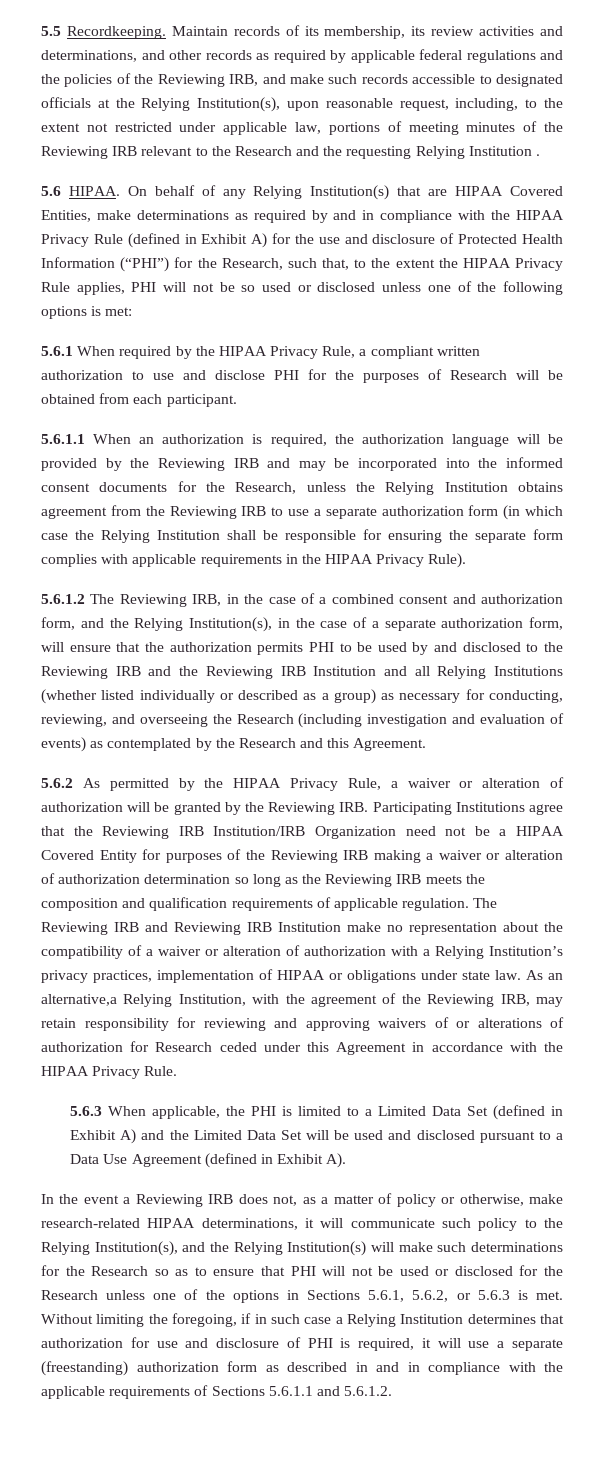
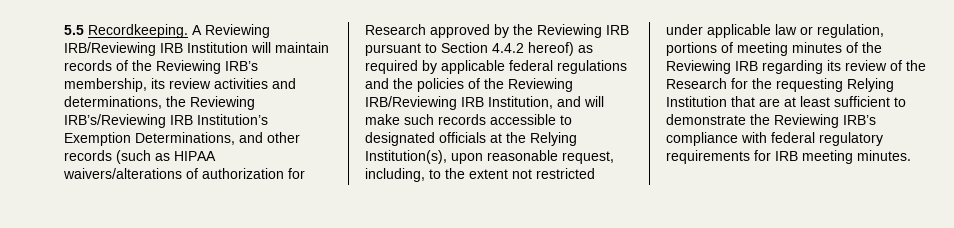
- Maintain records of its membership, its review activities and determinations, and other records as required by applicable federal regulations and the policies of the Reviewing IRB, and make such records accessible to designated officials at the Relying Institution(s), upon reasonable request, including, to the extent not restricted under applicable law, portions of meeting minutes of the Reviewing IRB relevant to the Research and the requesting Relying Institution .
- 5.6 HIPAA. On behalf of any Relying Institution(s) that are HIPAA Covered Entities, make determinations as required by and in compliance with the HIPAA Privacy Rule (defined in Exhibit A) for the use and disclosure of Protected Health Information (“PHI”) for the Research, such that, to the extent the HIPAA Privacy Rule applies, PHI will not be so used or disclosed unless one of the following options is met:
- 5.6.1 When required by the HIPAA Privacy Rule, a compliant written authorization to use and disclose PHI for the purposes of Research will be obtained from each participant.
- 5.6.1.1 When an authorization is required, the authorization language will be provided by the Reviewing IRB and may be incorporated into the informed consent documents for the Research, unless the Relying Institution obtains agreement from the Reviewing IRB to use a separate authorization form (in which case the Relying Institution shall be responsible for ensuring the separate form complies with applicable requirements in the HIPAA Privacy Rule).
- 5.6.1.2 The Reviewing IRB, in the case of a combined consent and authorization form, and the Relying Institution(s), in the case of a separate authorization form, will ensure that the authorization permits PHI to be used by and disclosed to the Reviewing IRB and the Reviewing IRB Institution and all Relying Institutions (whether listed individually or described as a group) as necessary for conducting, reviewing, and overseeing the Research (including investigation and evaluation of events) as contemplated by the Research and this Agreement.
- 5.6.2 As permitted by the HIPAA Privacy Rule, a waiver or alteration of authorization will be granted by the Reviewing IRB. Participating Institutions agree that the Reviewing IRB Institution/IRB Organization need not be a HIPAA Covered Entity for purposes of the Reviewing IRB making a waiver or alteration of authorization determination so long as the Reviewing IRB meets the composition and qualification requirements of applicable regulation. The Reviewing IRB and Reviewing IRB Institution make no representation about the compatibility of a waiver or alteration of authorization with a Relying Institution’s privacy practices, implementation of HIPAA or obligations under state law. As an alternative,a Relying Institution, with the agreement of the Reviewing IRB, may retain responsibility for reviewing and approving waivers of or alterations of authorization for Research ceded under this Agreement in accordance with the HIPAA Privacy Rule.
- 5.6.3 When applicable, the PHI is limited to a Limited Data Set (defined in Exhibit A) and the Limited Data Set will be used and disclosed pursuant to a Data Use Agreement (defined in Exhibit A).
- In the event a Reviewing IRB does not, as a matter of policy or otherwise, make research-related HIPAA determinations, it will communicate such policy to the Relying Institution(s), and the Relying Institution(s) will make such determinations for the Research so as to ensure that PHI will not be used or disclosed for the Research unless one of the options in Sections 5.6.1, 5.6.2, or 5.6.3 is met. Without limiting the foregoing, if in such case a Relying Institution determines that authorization for use and disclosure of PHI is required, it will use a separate (freestanding) authorization form as described in and in compliance with the applicable requirements of Sections 5.6.1.1 and 5.6.1.2.
+ A Reviewing IRB/Reviewing IRB Institution will maintain records of the Reviewing IRB’s membership, its review activities and determinations, the Reviewing IRB’s/Reviewing IRB Institution’s Exemption Determinations, and other records (such as HIPAA waivers/alterations of authorization for Research approved by the Reviewing IRB pursuant to Section 4.4.2 hereof) as required by applicable federal regulations and the policies of the Reviewing IRB/Reviewing IRB Institution, and will make such records accessible to designated officials at the Relying Institution(s), upon reasonable request, including, to the extent not restricted under applicable law or regulation, portions of meeting minutes of the Reviewing IRB regarding its review of the Research for the requesting Relying Institution that are at least sufficient to demonstrate the Reviewing IRB’s compliance with federal regulatory requirements for IRB meeting minutes.

